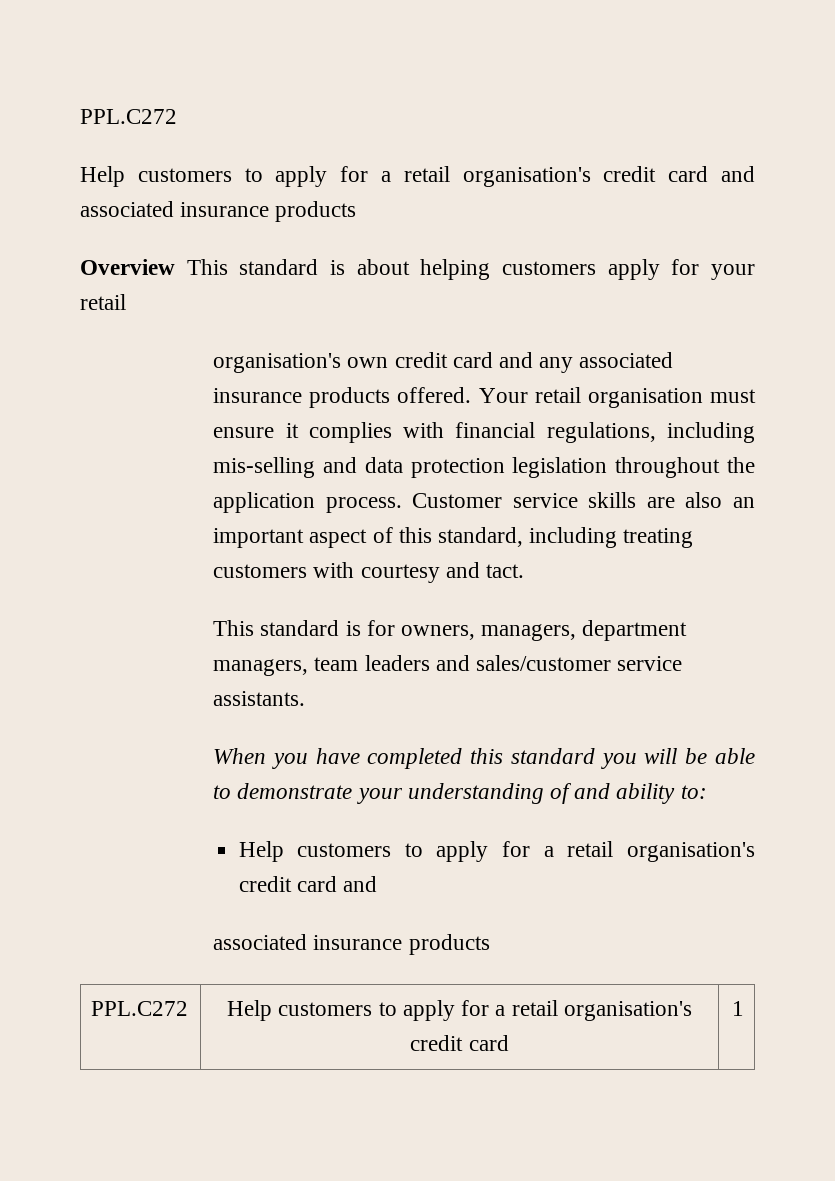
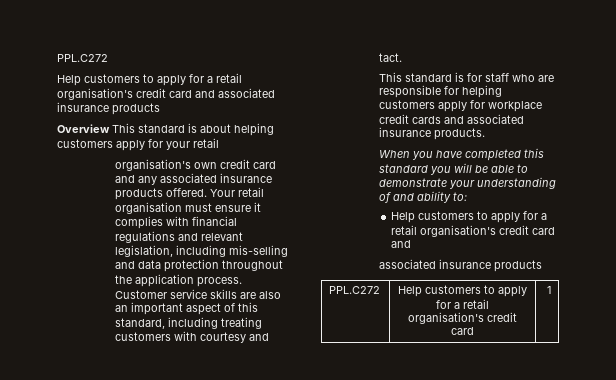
- Your retail organisation must ensure it complies with financial regulations, including mis-selling and data protection legislation throughout the application process.
+ Your retail organisation must ensure it complies with financial regulations and relevant legislation, including mis-selling and data protection throughout the application process.
- This standard is for owners, managers, department managers, team leaders and sales/customer service assistants.
+ This standard is for staff who are responsible for helping customers apply for workplace credit cards and associated insurance products.

